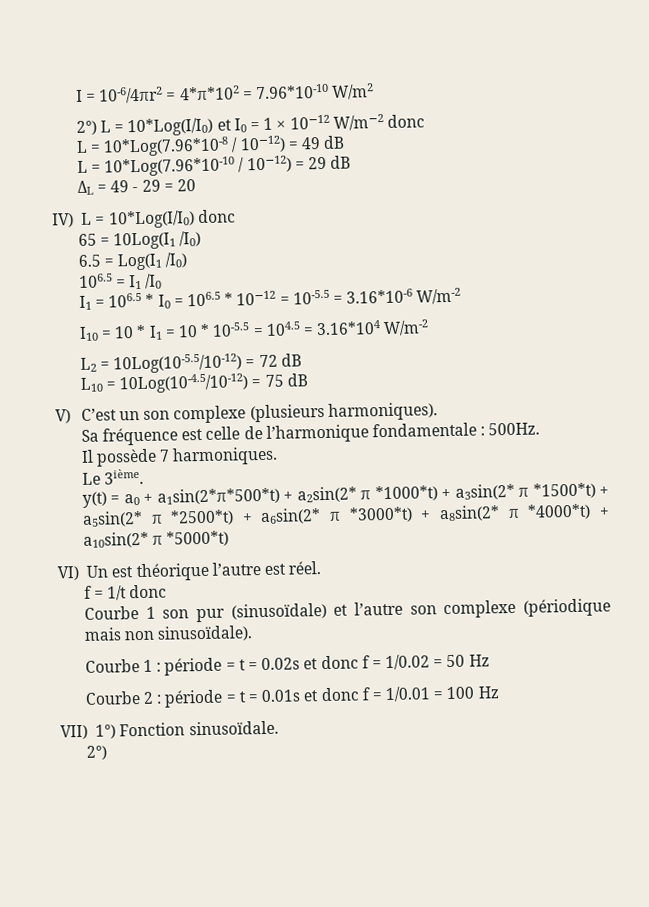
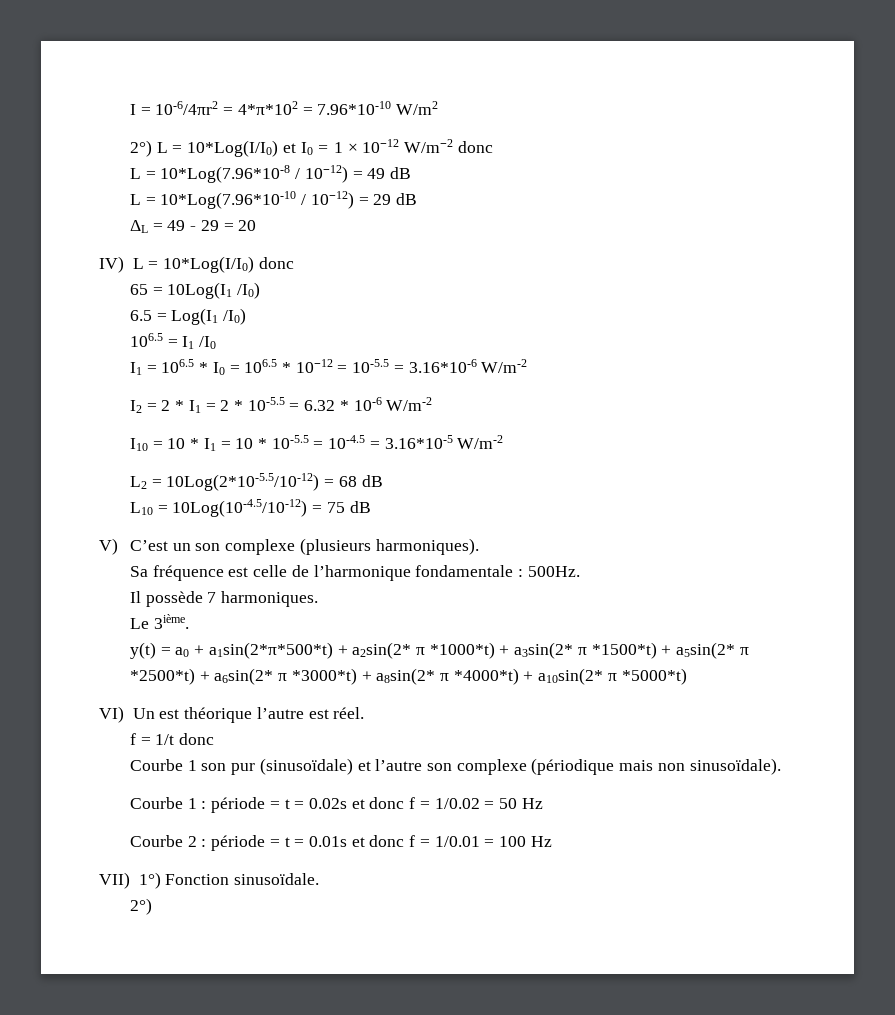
+ I2 = 2 * I1 = 2 * 10-5.5 = 6.32 * 10-6 W/m-2
- I10 = 10 * I1 = 10 * 10-5.5 = 104.5 = 3.16*104 W/m-2
+ I10 = 10 * I1 = 10 * 10-5.5 = 10-4.5 = 3.16*10-5 W/m-2
- L2 = 10Log(10-5.5/10-12) = 72 dB
+ L2 = 10Log(2*10-5.5/10-12) = 68 dB

